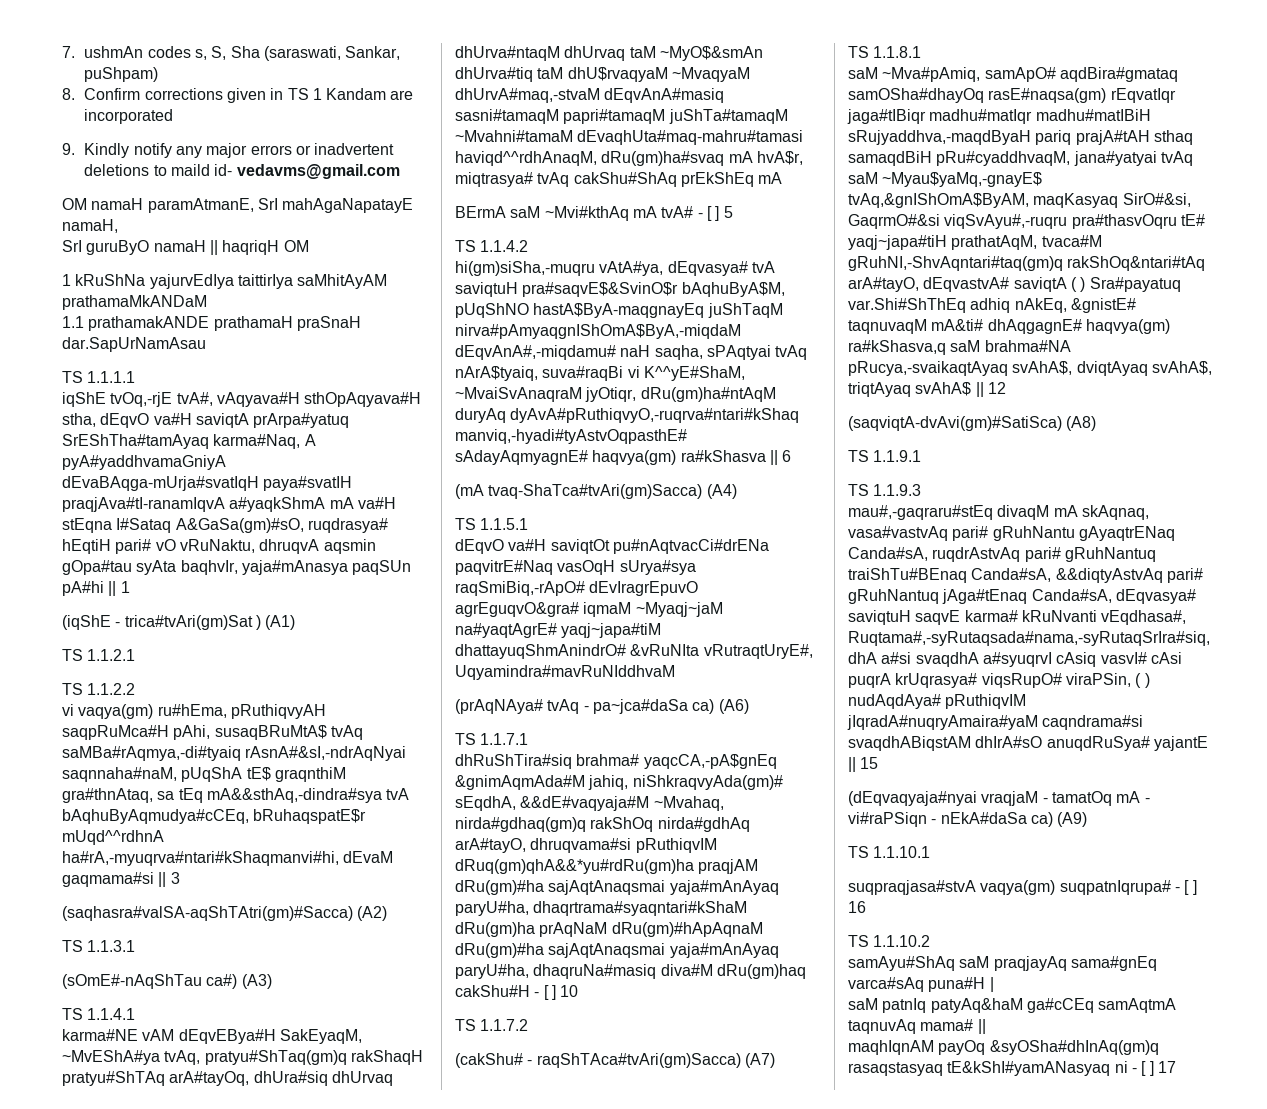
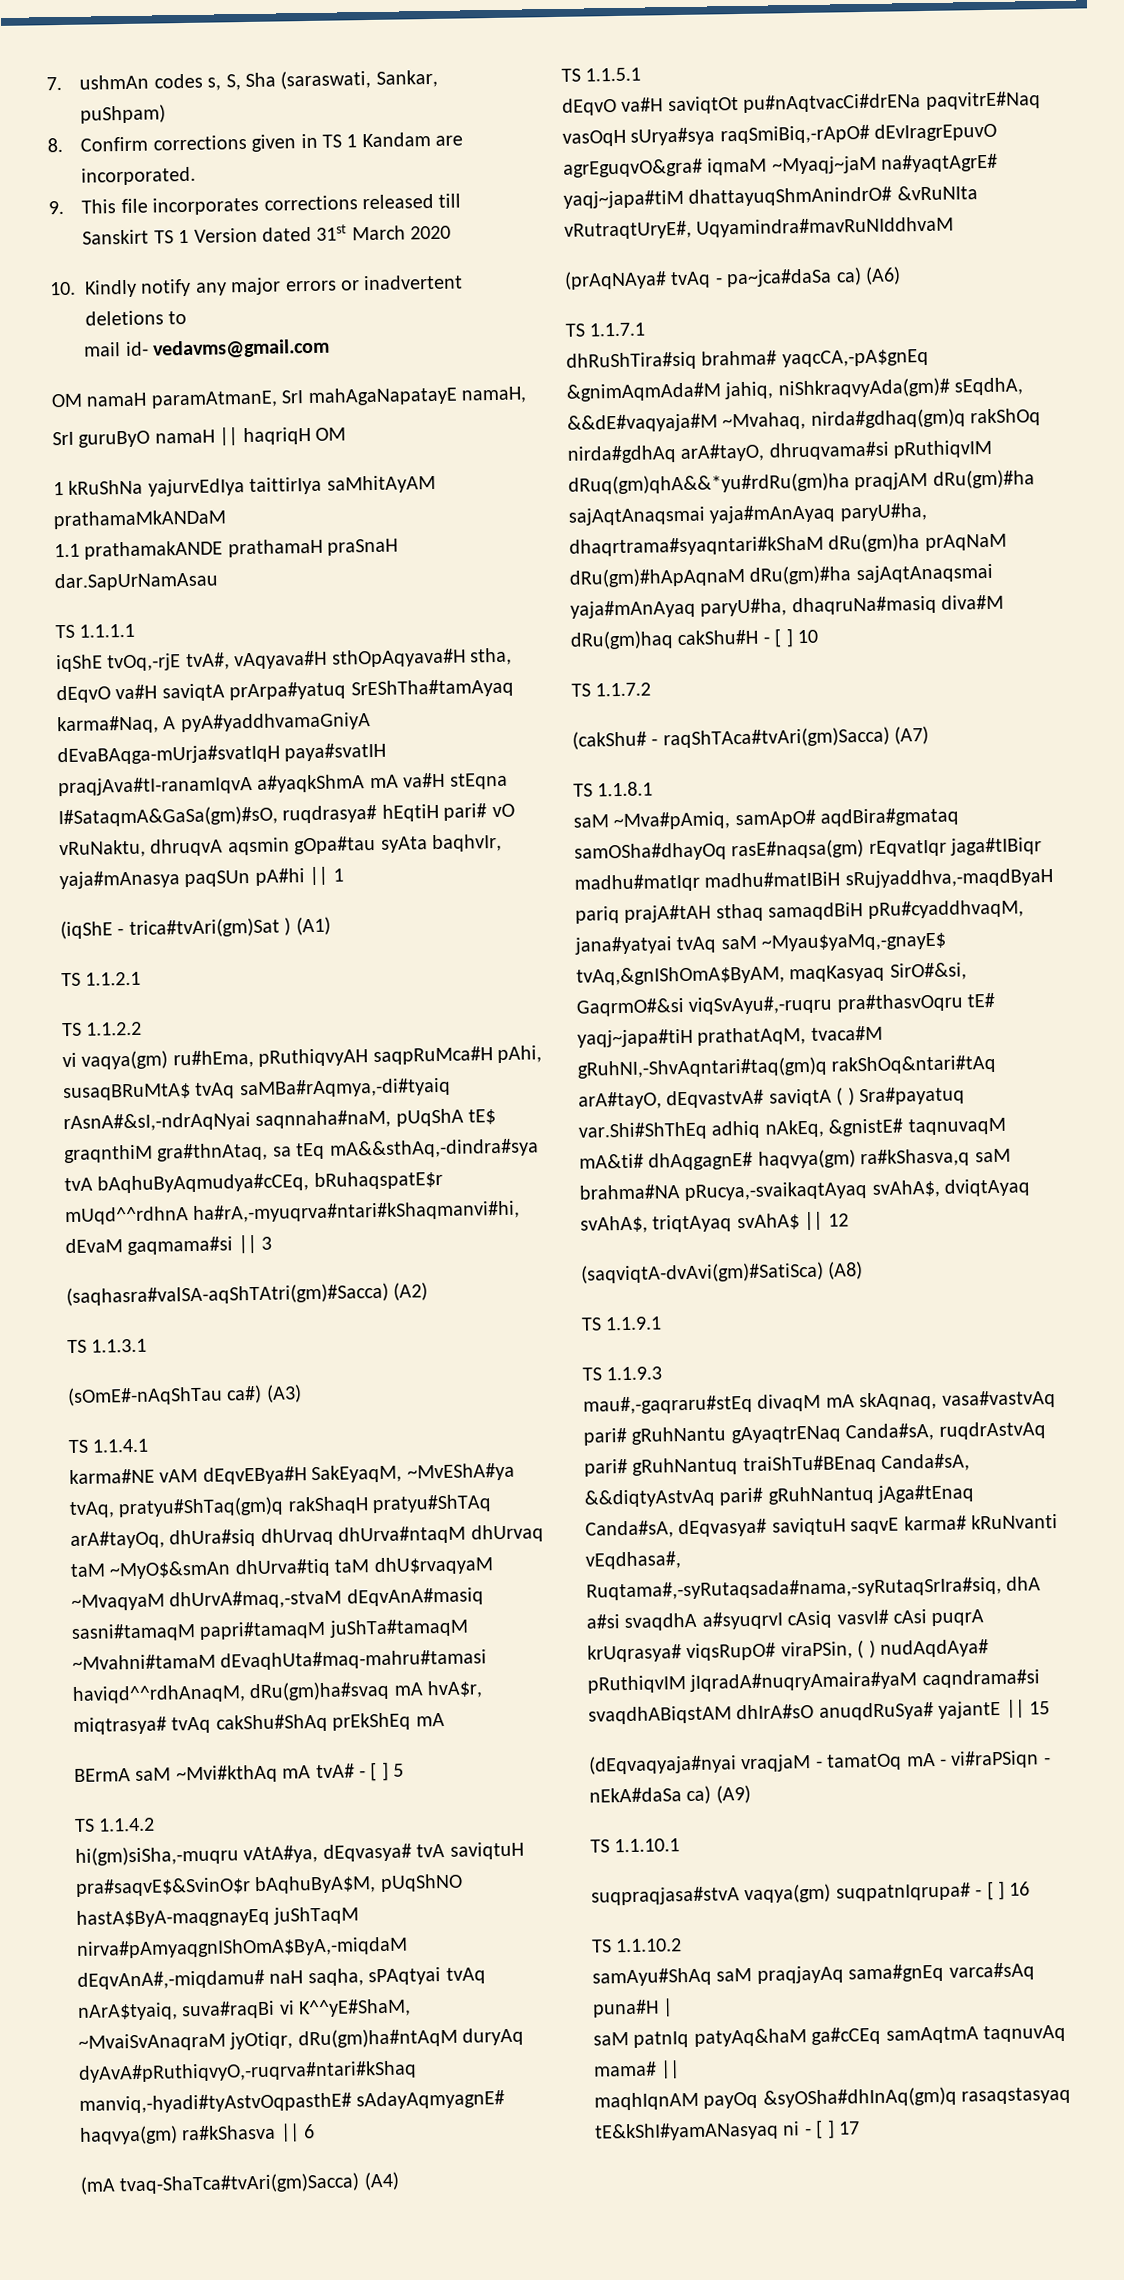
- 8. Confirm corrections given in TS 1 Kandam are incorporated
- 9. Kindly notify any major errors or inadvertent deletions to maild id- vedavms@gmail.com
+ 8. Confirm corrections given in TS 1 Kandam are incorporated.
+ 9. This file incorporates corrections released till Sanskirt TS 1 Version dated 31st March 2020
+ 10. Kindly notify any major errors or inadvertent deletions to
+ mail id- vedavms@gmail.com
- iqShE tvOq,-rjE tvA#, vAqyava#H sthOpAqyava#H stha, dEqvO va#H saviqtA prArpa#yatuq SrEShTha#tamAyaq karma#Naq, A pyA#yaddhvamaGniyA dEvaBAqga-mUrja#svatIqH paya#svatIH praqjAva#tI-ranamIqvA a#yaqkShmA mA va#H stEqna I#Sataq A&GaSa(gm)#sO, ruqdrasya# hEqtiH pari# vO vRuNaktu, dhruqvA aqsmin gOpa#tau syAta baqhvIr, yaja#mAnasya paqSUn pA#hi || 1
+ iqShE tvOq,-rjE tvA#, vAqyava#H sthOpAqyava#H stha, dEqvO va#H saviqtA prArpa#yatuq SrEShTha#tamAyaq karma#Naq, A pyA#yaddhvamaGniyA dEvaBAqga-mUrja#svatIqH paya#svatIH praqjAva#tI-ranamIqvA a#yaqkShmA mA va#H stEqna I#SataqmA&GaSa(gm)#sO, ruqdrasya# hEqtiH pari# vO vRuNaktu, dhruqvA aqsmin gOpa#tau syAta baqhvIr, yaja#mAnasya paqSUn pA#hi || 1

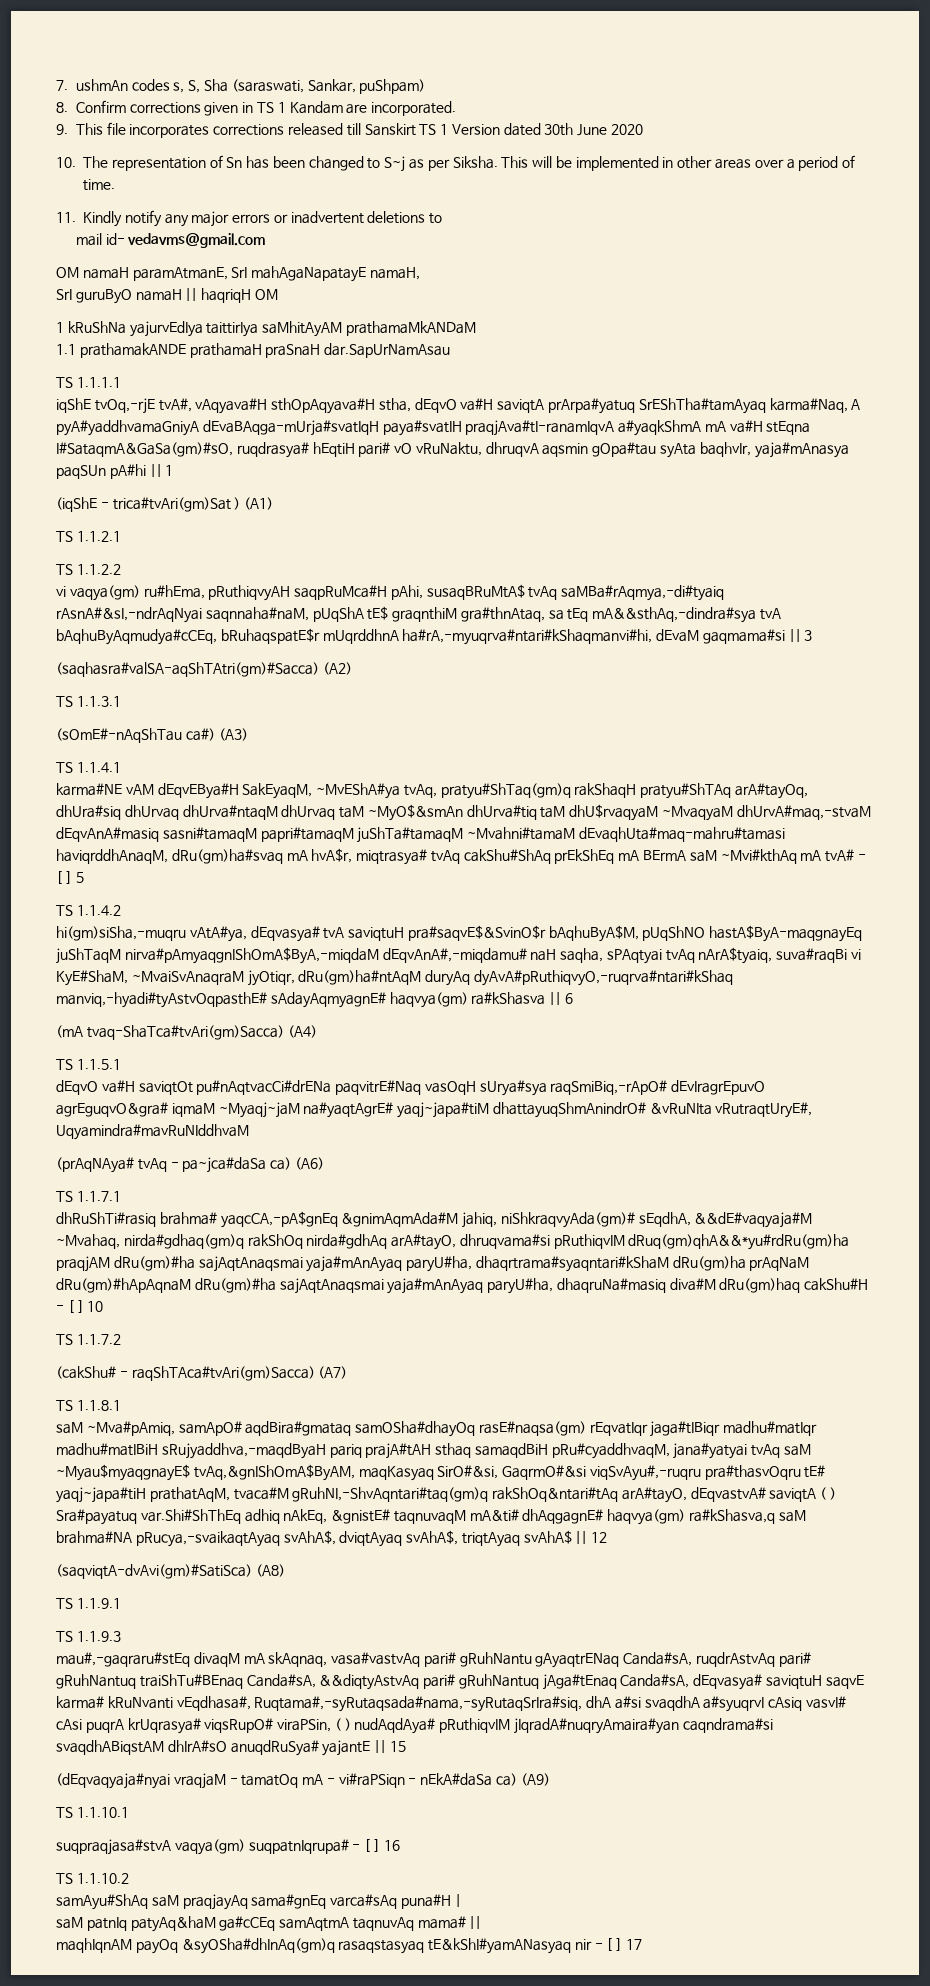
- 9. This file incorporates corrections released till Sanskirt TS 1 Version dated 31st March 2020
+ 9. This file incorporates corrections released till Sanskirt TS 1 Version dated 30th June 2020
- 10. Kindly notify any major errors or inadvertent deletions to
+ 10. The representation of Sn has been changed to S~j as per Siksha. This will be implemented in other areas over a period of time.
+ 11. Kindly notify any major errors or inadvertent deletions to
- vi vaqya(gm) ru#hEma, pRuthiqvyAH saqpRuMca#H pAhi, susaqBRuMtA$ tvAq saMBa#rAqmya,-di#tyaiq rAsnA#&sI,-ndrAqNyai saqnnaha#naM, pUqShA tE$ graqnthiM gra#thnAtaq, sa tEq mA&&sthAq,-dindra#sya tvA bAqhuByAqmudya#cCEq, bRuhaqspatE$r mUqd^^rdhnA ha#rA,-myuqrva#ntari#kShaqmanvi#hi, dEvaM gaqmama#si || 3
+ vi vaqya(gm) ru#hEma, pRuthiqvyAH saqpRuMca#H pAhi, susaqBRuMtA$ tvAq saMBa#rAqmya,-di#tyaiq rAsnA#&sI,-ndrAqNyai saqnnaha#naM, pUqShA tE$ graqnthiM gra#thnAtaq, sa tEq mA&&sthAq,-dindra#sya tvA bAqhuByAqmudya#cCEq, bRuhaqspatE$r mUqrddhnA ha#rA,-myuqrva#ntari#kShaqmanvi#hi, dEvaM gaqmama#si || 3
- karma#NE vAM dEqvEBya#H SakEyaqM, ~MvEShA#ya tvAq, pratyu#ShTaq(gm)q rakShaqH pratyu#ShTAq arA#tayOq, dhUra#siq dhUrvaq dhUrva#ntaqM dhUrvaq taM ~MyO$&smAn dhUrva#tiq taM dhU$rvaqyaM ~MvaqyaM dhUrvA#maq,-stvaM dEqvAnA#masiq sasni#tamaqM papri#tamaqM juShTa#tamaqM ~Mvahni#tamaM dEvaqhUta#maq-mahru#tamasi haviqd^^rdhAnaqM, dRu(gm)ha#svaq mA hvA$r, miqtrasya# tvAq cakShu#ShAq prEkShEq mA
- BErmA saM ~Mvi#kthAq mA tvA# - [ ] 5
+ karma#NE vAM dEqvEBya#H SakEyaqM, ~MvEShA#ya tvAq, pratyu#ShTaq(gm)q rakShaqH pratyu#ShTAq arA#tayOq, dhUra#siq dhUrvaq dhUrva#ntaqM dhUrvaq taM ~MyO$&smAn dhUrva#tiq taM dhU$rvaqyaM ~MvaqyaM dhUrvA#maq,-stvaM dEqvAnA#masiq sasni#tamaqM papri#tamaqM juShTa#tamaqM ~Mvahni#tamaM dEvaqhUta#maq-mahru#tamasi haviqrddhAnaqM, dRu(gm)ha#svaq mA hvA$r, miqtrasya# tvAq cakShu#ShAq prEkShEq mA BErmA saM ~Mvi#kthAq mA tvA# - [ ] 5
- hi(gm)siSha,-muqru vAtA#ya, dEqvasya# tvA saviqtuH pra#saqvE$&SvinO$r bAqhuByA$M, pUqShNO hastA$ByA-maqgnayEq juShTaqM nirva#pAmyaqgnIShOmA$ByA,-miqdaM dEqvAnA#,-miqdamu# naH saqha, sPAqtyai tvAq nArA$tyaiq, suva#raqBi vi K^^yE#ShaM, ~MvaiSvAnaqraM jyOtiqr, dRu(gm)ha#ntAqM duryAq dyAvA#pRuthiqvyO,-ruqrva#ntari#kShaq manviq,-hyadi#tyAstvOqpasthE# sAdayAqmyagnE# haqvya(gm) ra#kShasva || 6
+ hi(gm)siSha,-muqru vAtA#ya, dEqvasya# tvA saviqtuH pra#saqvE$&SvinO$r bAqhuByA$M, pUqShNO hastA$ByA-maqgnayEq juShTaqM nirva#pAmyaqgnIShOmA$ByA,-miqdaM dEqvAnA#,-miqdamu# naH saqha, sPAqtyai tvAq nArA$tyaiq, suva#raqBi vi KyE#ShaM, ~MvaiSvAnaqraM jyOtiqr, dRu(gm)ha#ntAqM duryAq dyAvA#pRuthiqvyO,-ruqrva#ntari#kShaq manviq,-hyadi#tyAstvOqpasthE# sAdayAqmyagnE# haqvya(gm) ra#kShasva || 6
- dhRuShTira#siq brahma# yaqcCA,-pA$gnEq &gnimAqmAda#M jahiq, niShkraqvyAda(gm)# sEqdhA, &&dE#vaqyaja#M ~Mvahaq, nirda#gdhaq(gm)q rakShOq nirda#gdhAq arA#tayO, dhruqvama#si pRuthiqvIM dRuq(gm)qhA&&*yu#rdRu(gm)ha praqjAM dRu(gm)#ha sajAqtAnaqsmai yaja#mAnAyaq paryU#ha, dhaqrtrama#syaqntari#kShaM dRu(gm)ha prAqNaM dRu(gm)#hApAqnaM dRu(gm)#ha sajAqtAnaqsmai yaja#mAnAyaq paryU#ha, dhaqruNa#masiq diva#M dRu(gm)haq cakShu#H - [ ] 10
+ dhRuShTi#rasiq brahma# yaqcCA,-pA$gnEq &gnimAqmAda#M jahiq, niShkraqvyAda(gm)# sEqdhA, &&dE#vaqyaja#M ~Mvahaq, nirda#gdhaq(gm)q rakShOq nirda#gdhAq arA#tayO, dhruqvama#si pRuthiqvIM dRuq(gm)qhA&&*yu#rdRu(gm)ha praqjAM dRu(gm)#ha sajAqtAnaqsmai yaja#mAnAyaq paryU#ha, dhaqrtrama#syaqntari#kShaM dRu(gm)ha prAqNaM dRu(gm)#hApAqnaM dRu(gm)#ha sajAqtAnaqsmai yaja#mAnAyaq paryU#ha, dhaqruNa#masiq diva#M dRu(gm)haq cakShu#H - [ ] 10
- saM ~Mva#pAmiq, samApO# aqdBira#gmataq samOSha#dhayOq rasE#naqsa(gm) rEqvatIqr jaga#tIBiqr madhu#matIqr madhu#matIBiH sRujyaddhva,-maqdByaH pariq prajA#tAH sthaq samaqdBiH pRu#cyaddhvaqM, jana#yatyai tvAq saM ~Myau$yaMq,-gnayE$ tvAq,&gnIShOmA$ByAM, maqKasyaq SirO#&si, GaqrmO#&si viqSvAyu#,-ruqru pra#thasvOqru tE# yaqj~japa#tiH prathatAqM, tvaca#M gRuhNI,-ShvAqntari#taq(gm)q rakShOq&ntari#tAq arA#tayO, dEqvastvA# saviqtA ( ) Sra#payatuq var.Shi#ShThEq adhiq nAkEq, &gnistE# taqnuvaqM mA&ti# dhAqgagnE# haqvya(gm) ra#kShasva,q saM brahma#NA pRucya,-svaikaqtAyaq svAhA$, dviqtAyaq svAhA$, triqtAyaq svAhA$ || 12
+ saM ~Mva#pAmiq, samApO# aqdBira#gmataq samOSha#dhayOq rasE#naqsa(gm) rEqvatIqr jaga#tIBiqr madhu#matIqr madhu#matIBiH sRujyaddhva,-maqdByaH pariq prajA#tAH sthaq samaqdBiH pRu#cyaddhvaqM, jana#yatyai tvAq saM ~Myau$myaqgnayE$ tvAq,&gnIShOmA$ByAM, maqKasyaq SirO#&si, GaqrmO#&si viqSvAyu#,-ruqru pra#thasvOqru tE# yaqj~japa#tiH prathatAqM, tvaca#M gRuhNI,-ShvAqntari#taq(gm)q rakShOq&ntari#tAq arA#tayO, dEqvastvA# saviqtA ( ) Sra#payatuq var.Shi#ShThEq adhiq nAkEq, &gnistE# taqnuvaqM mA&ti# dhAqgagnE# haqvya(gm) ra#kShasva,q saM brahma#NA pRucya,-svaikaqtAyaq svAhA$, dviqtAyaq svAhA$, triqtAyaq svAhA$ || 12
- mau#,-gaqraru#stEq divaqM mA skAqnaq, vasa#vastvAq pari# gRuhNantu gAyaqtrENaq Canda#sA, ruqdrAstvAq pari# gRuhNantuq traiShTu#BEnaq Canda#sA, &&diqtyAstvAq pari# gRuhNantuq jAga#tEnaq Canda#sA, dEqvasya# saviqtuH saqvE karma# kRuNvanti vEqdhasa#, Ruqtama#,-syRutaqsada#nama,-syRutaqSrIra#siq, dhA a#si svaqdhA a#syuqrvI cAsiq vasvI# cAsi puqrA krUqrasya# viqsRupO# viraPSin, ( ) nudAqdAya# pRuthiqvIM jIqradA#nuqryAmaira#yaM caqndrama#si svaqdhABiqstAM dhIrA#sO anuqdRuSya# yajantE || 15
+ mau#,-gaqraru#stEq divaqM mA skAqnaq, vasa#vastvAq pari# gRuhNantu gAyaqtrENaq Canda#sA, ruqdrAstvAq pari# gRuhNantuq traiShTu#BEnaq Canda#sA, &&diqtyAstvAq pari# gRuhNantuq jAga#tEnaq Canda#sA, dEqvasya# saviqtuH saqvE karma# kRuNvanti vEqdhasa#, Ruqtama#,-syRutaqsada#nama,-syRutaqSrIra#siq, dhA a#si svaqdhA a#syuqrvI cAsiq vasvI# cAsi puqrA krUqrasya# viqsRupO# viraPSin, ( ) nudAqdAya# pRuthiqvIM jIqradA#nuqryAmaira#yan caqndrama#si svaqdhABiqstAM dhIrA#sO anuqdRuSya# yajantE || 15
- maqhIqnAM payOq &syOSha#dhInAq(gm)q rasaqstasyaq tE&kShI#yamANasyaq ni - [ ] 17
+ maqhIqnAM payOq &syOSha#dhInAq(gm)q rasaqstasyaq tE&kShI#yamANasyaq nir - [ ] 17

